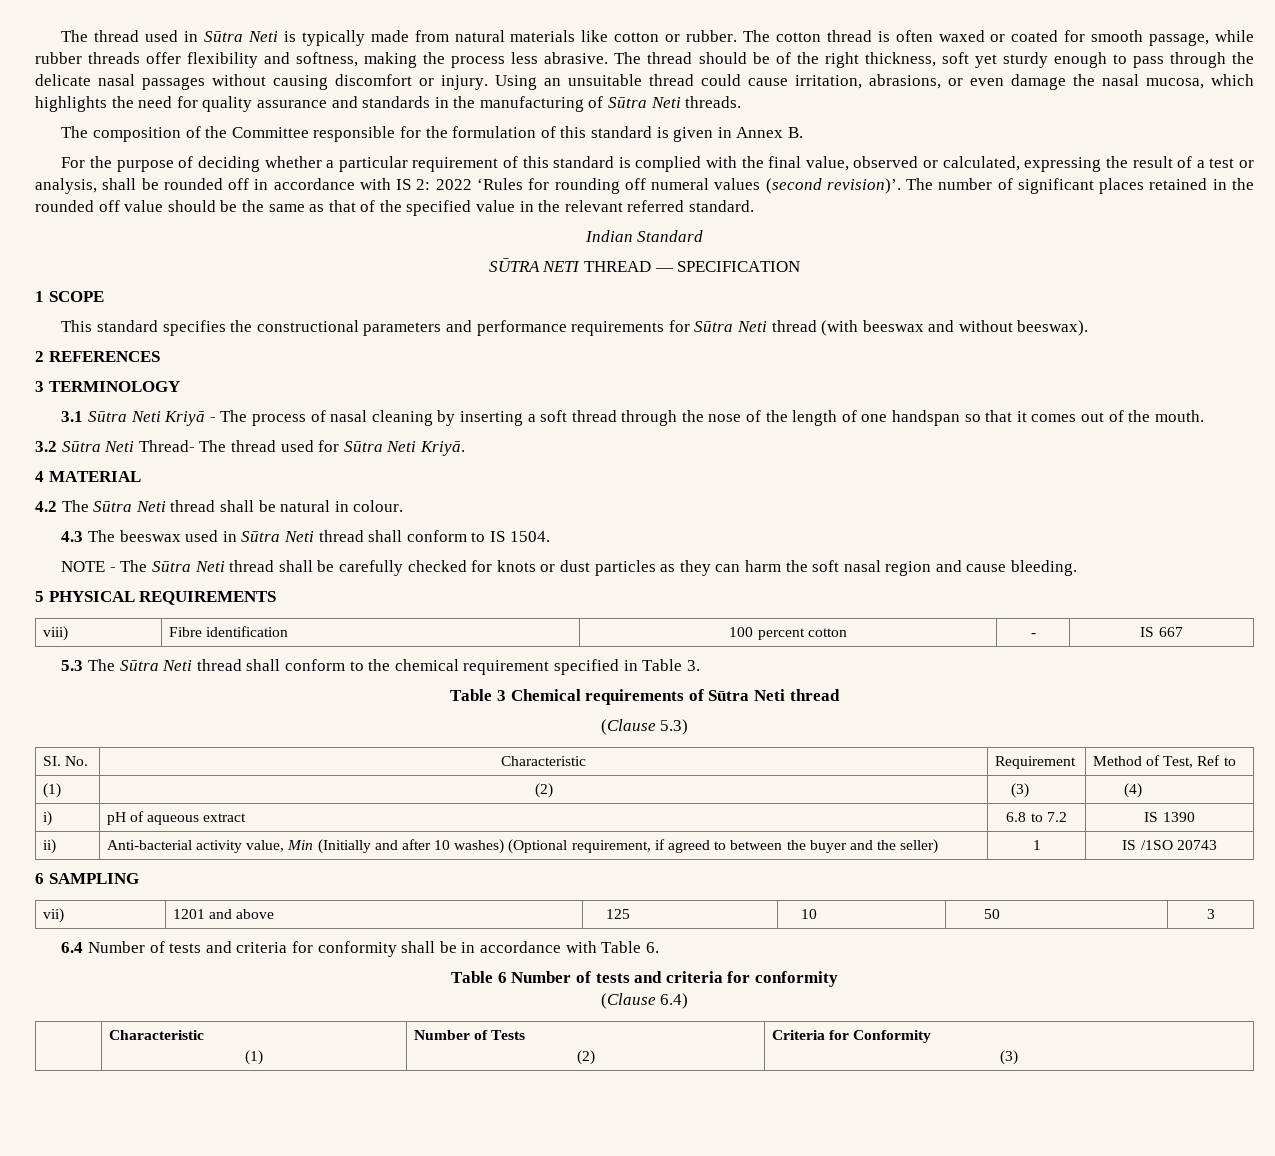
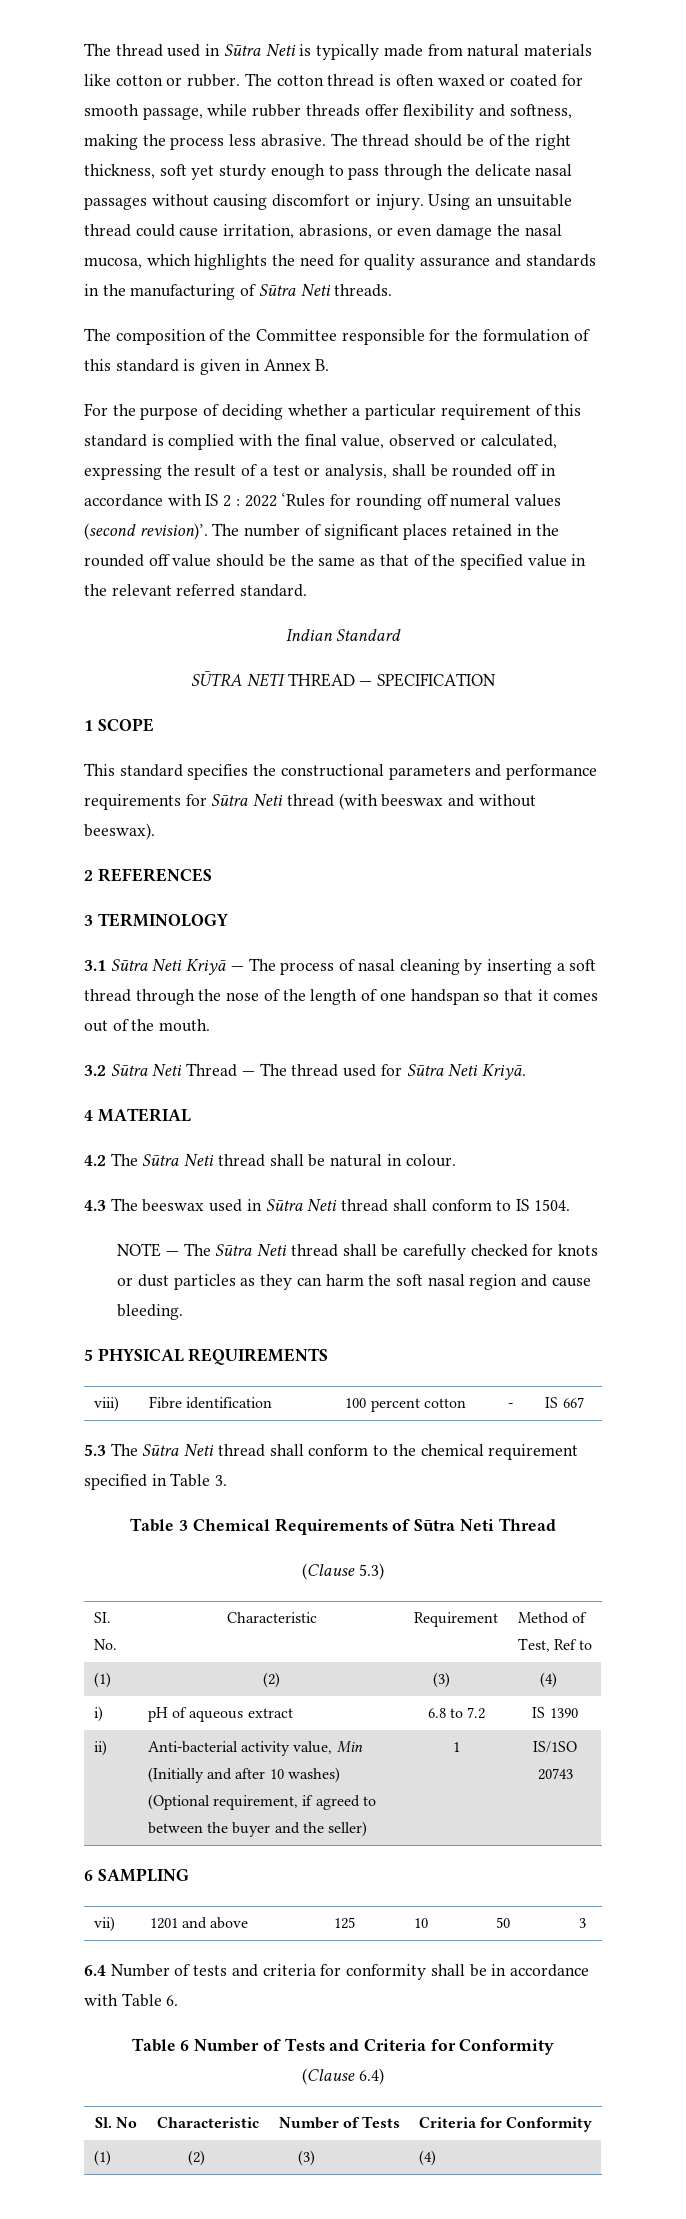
- For the purpose of deciding whether a particular requirement of this standard is complied with the final value, observed or calculated, expressing the result of a test or analysis, shall be rounded off in accordance with IS 2: 2022 ‘Rules for rounding off numeral values (second revision)’.
+ For the purpose of deciding whether a particular requirement of this standard is complied with the final value, observed or calculated, expressing the result of a test or analysis, shall be rounded off in accordance with IS 2 : 2022 ‘Rules for rounding off numeral values (second revision)’.
- 3.1 Sūtra Neti Kriyā - The process of nasal cleaning by inserting a soft thread through the nose of the length of one handspan so that it comes out of the mouth.
+ 3.1 Sūtra Neti Kriyā — The process of nasal cleaning by inserting a soft thread through the nose of the length of one handspan so that it comes out of the mouth.
- 3.2 Sūtra Neti Thread- The thread used for Sūtra Neti Kriyā.
+ 3.2 Sūtra Neti Thread — The thread used for Sūtra Neti Kriyā.
- NOTE - The Sūtra Neti thread shall be carefully checked for knots or dust particles as they can harm the soft nasal region and cause bleeding.
+ NOTE — The Sūtra Neti thread shall be carefully checked for knots or dust particles as they can harm the soft nasal region and cause bleeding.
- Table 3 Chemical requirements of Sūtra Neti thread
+ Table 3 Chemical Requirements of Sūtra Neti Thread
- ii) | Anti-bacterial activity value, Min (Initially and after 10 washes) (Optional requirement, if agreed to between the buyer and the seller) | 1 | IS /1SO 20743
+ ii) | Anti-bacterial activity value, Min (Initially and after 10 washes) (Optional requirement, if agreed to between the buyer and the seller) | 1 | IS/1SO 20743
- Table 6 Number of tests and criteria for conformity
+ Table 6 Number of Tests and Criteria for Conformity
  (Clause 6.4)
- | Characteristic
- (1) | Number of Tests
- (2) | Criteria for Conformity
- (3)
+ Sl. No | Characteristic | Number of Tests | Criteria for Conformity
+ (1) | (2) | (3) | (4)

